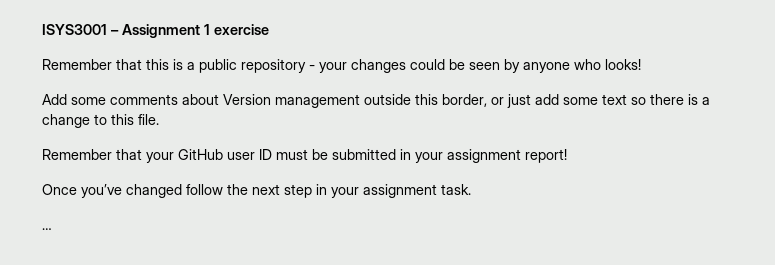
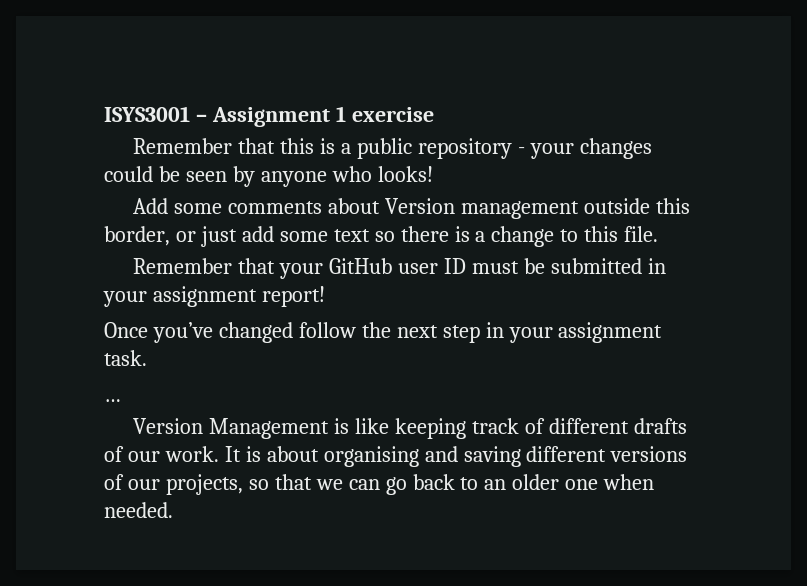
+ Version Management is like keeping track of different drafts of our work. It is about organising and saving different versions of our projects, so that we can go back to an older one when needed.

